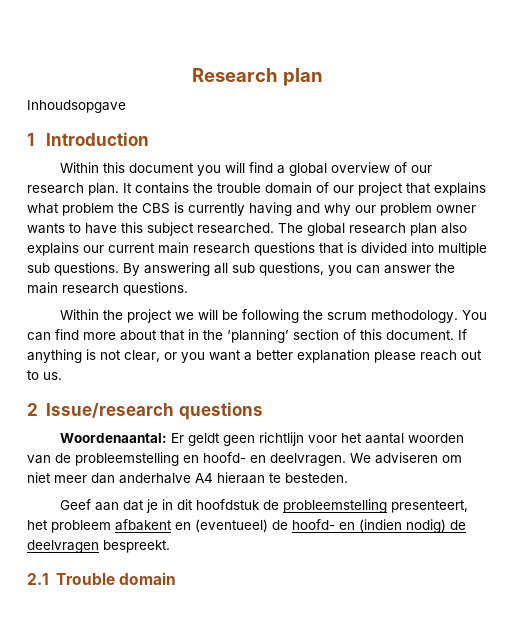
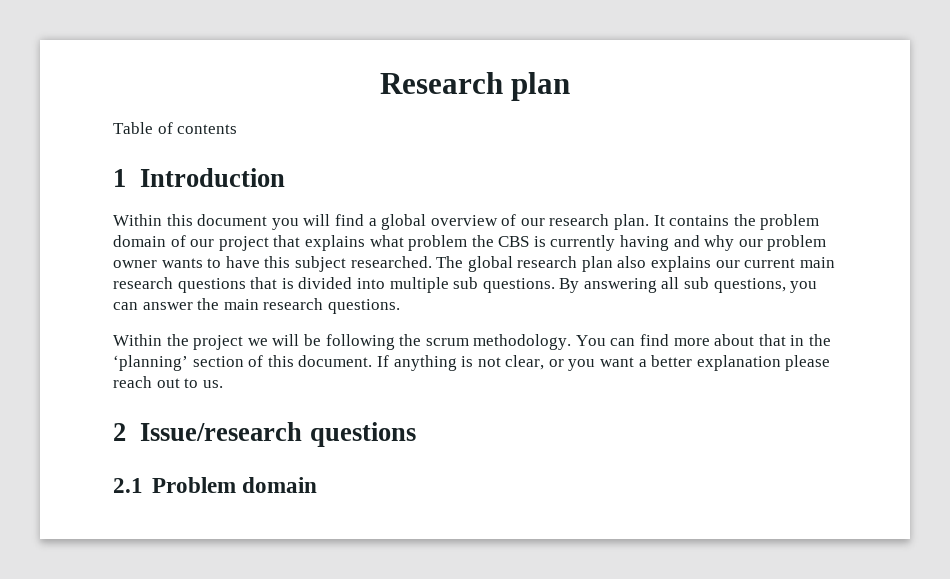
- Inhoudsopgave
+ Table of contents
- It contains the trouble domain of our project that explains what problem the CBS is currently having and why our problem owner wants to have this subject researched.
+ It contains the problem domain of our project that explains what problem the CBS is currently having and why our problem owner wants to have this subject researched.
- Woordenaantal: Er geldt geen richtlijn voor het aantal woorden van de probleemstelling en hoofd- en deelvragen. We adviseren om niet meer dan anderhalve A4 hieraan te besteden.
- Geef aan dat je in dit hoofdstuk de probleemstelling presenteert, het probleem afbakent en (eventueel) de hoofd- en (indien nodig) de deelvragen bespreekt.
- 2.1 Trouble domain
+ 2.1 Problem domain

